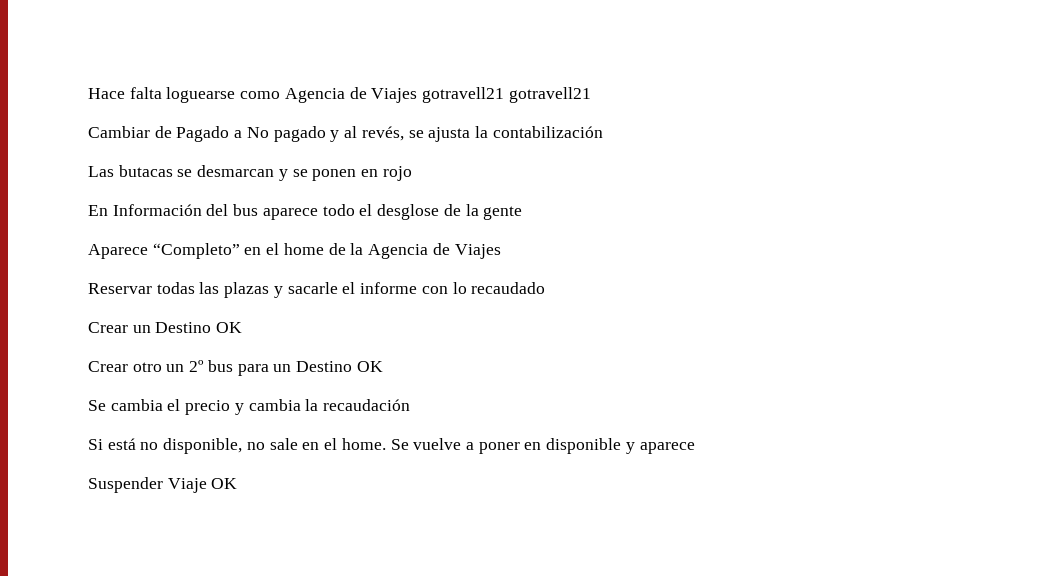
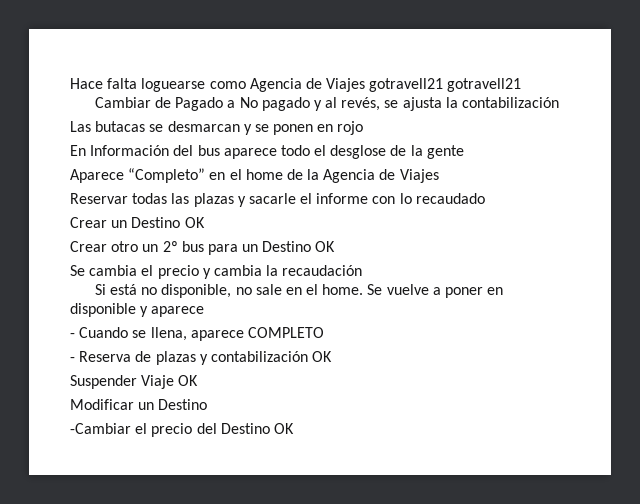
+ - Cuando se llena, aparece COMPLETO
+ - Reserva de plazas y contabilización OK
  Suspender Viaje OK
+ Modificar un Destino
+ -Cambiar el precio del Destino OK

